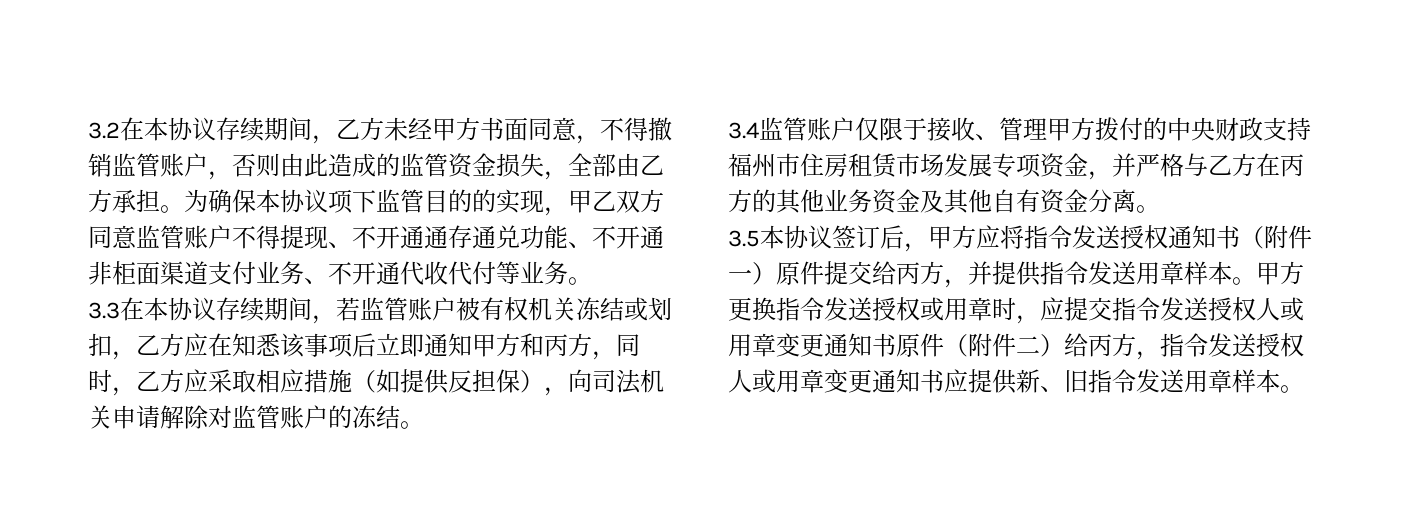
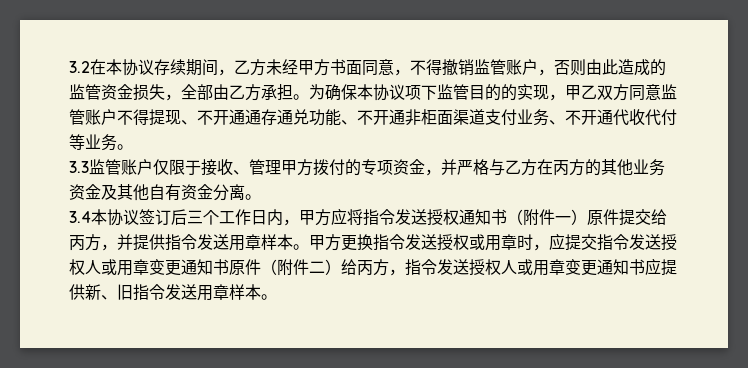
- 3.3在本协议存续期间，若监管账户被有权机关冻结或划扣，乙方应在知悉该事项后立即通知甲方和丙方，同时，乙方应采取相应措施（如提供反担保），向司法机关申请解除对监管账户的冻结。
- 3.4监管账户仅限于接收、管理甲方拨付的中央财政支持福州市住房租赁市场发展专项资金，并严格与乙方在丙方的其他业务资金及其他自有资金分离。
+ 3.3监管账户仅限于接收、管理甲方拨付的专项资金，并严格与乙方在丙方的其他业务资金及其他自有资金分离。
- 3.5本协议签订后，甲方应将指令发送授权通知书（附件一）原件提交给丙方，并提供指令发送用章样本。
+ 3.4本协议签订后三个工作日内，甲方应将指令发送授权通知书（附件一）原件提交给丙方，并提供指令发送用章样本。

